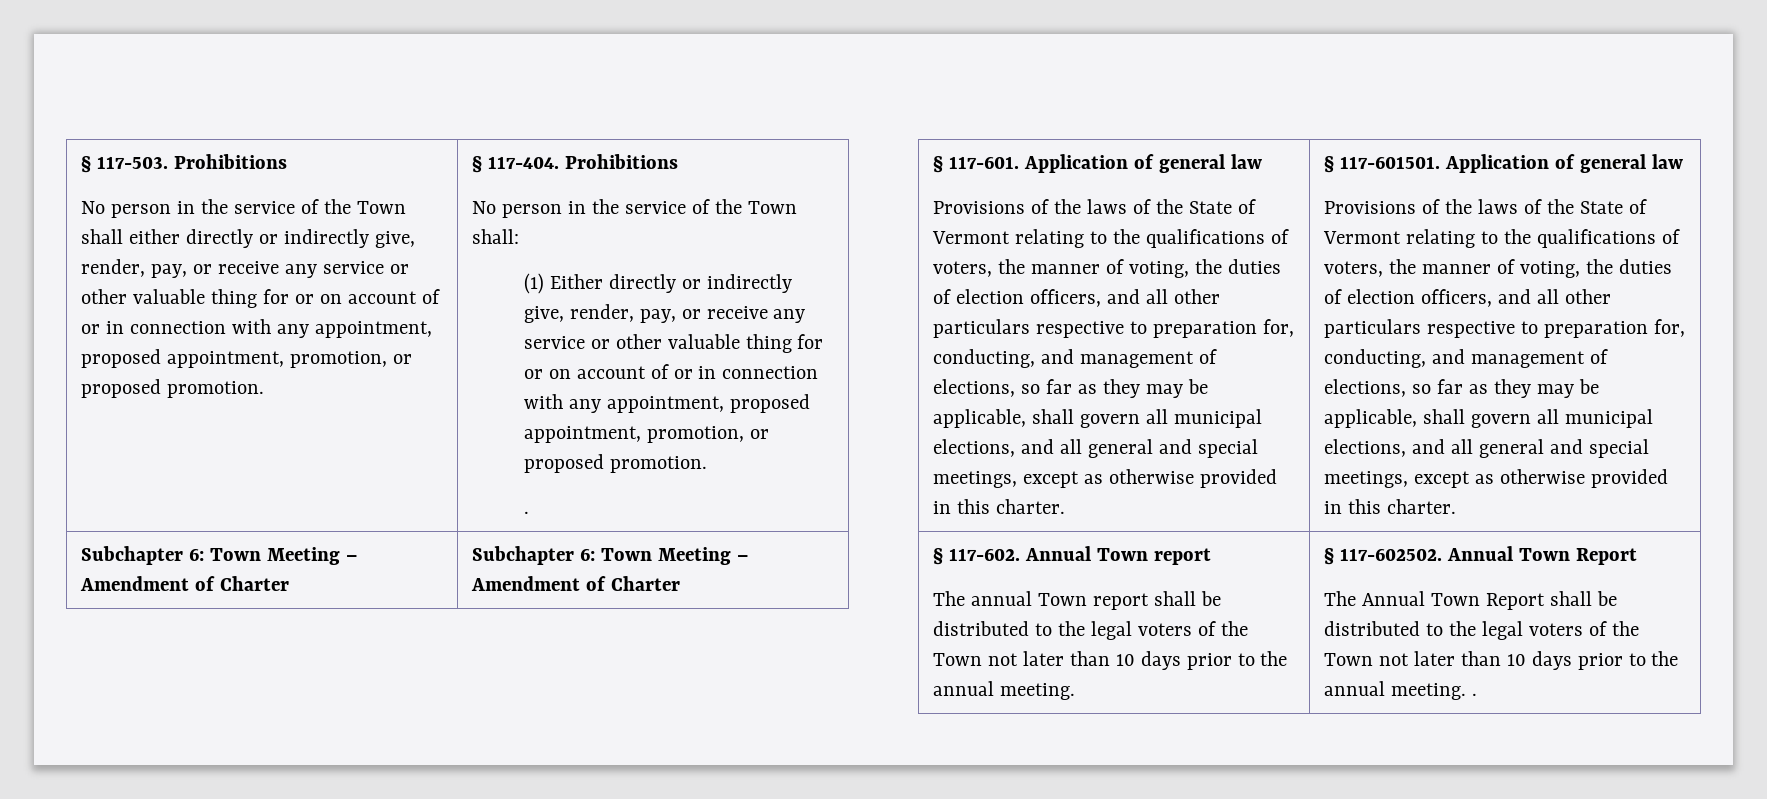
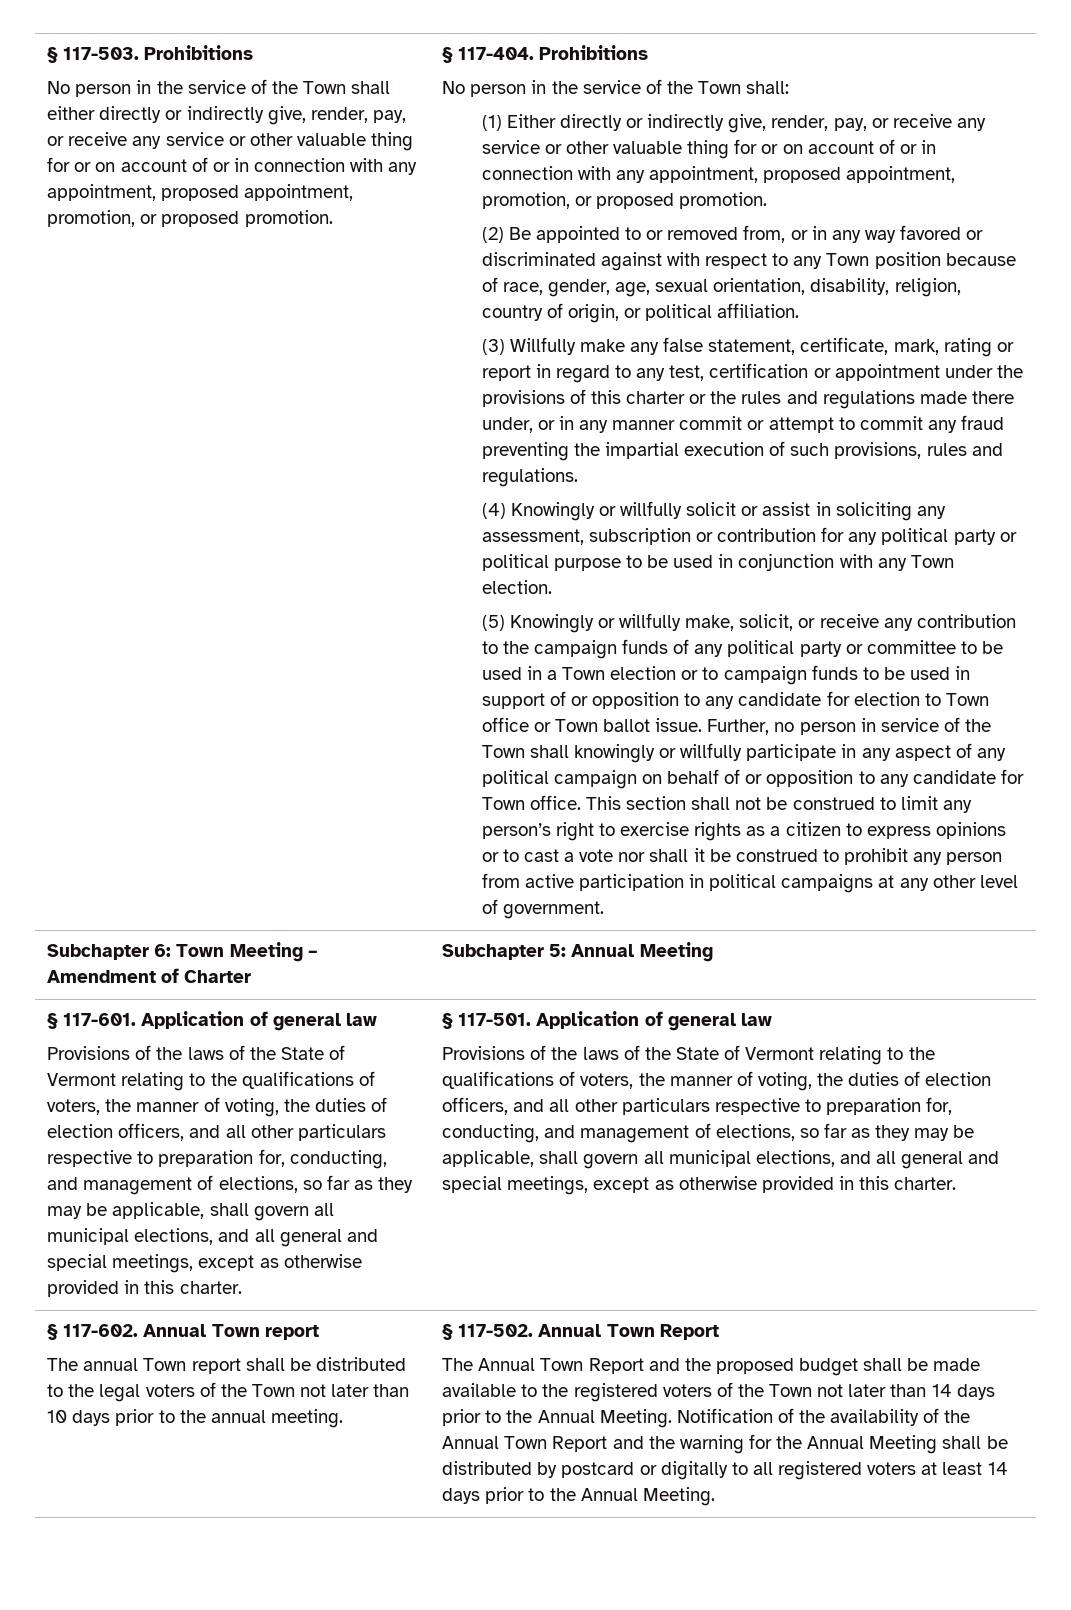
  (1) Either directly or indirectly give, render, pay, or receive any service or other valuable thing for or on account of or in connection with any appointment, proposed appointment, promotion, or proposed promotion.
- .
+ (2) Be appointed to or removed from, or in any way favored or discriminated against with respect to any Town position because of race, gender, age, sexual orientation, disability, religion, country of origin, or political affiliation.
+ (3) Willfully make any false statement, certificate, mark, rating or report in regard to any test, certification or appointment under the provisions of this charter or the rules and regulations made there under, or in any manner commit or attempt to commit any fraud preventing the impartial execution of such provisions, rules and regulations.
+ (4) Knowingly or willfully solicit or assist in soliciting any assessment, subscription or contribution for any political party or political purpose to be used in conjunction with any Town election.
+ (5) Knowingly or willfully make, solicit, or receive any contribution to the campaign funds of any political party or committee to be used in a Town election or to campaign funds to be used in support of or opposition to any candidate for election to Town office or Town ballot issue. Further, no person in service of the Town shall knowingly or willfully participate in any aspect of any political campaign on behalf of or opposition to any candidate for Town office. This section shall not be construed to limit any person’s right to exercise rights as a citizen to express opinions or to cast a vote nor shall it be construed to prohibit any person from active participation in political campaigns at any other level of government.
- Subchapter 6: Town Meeting – Amendment of Charter | Subchapter 6: Town Meeting – Amendment of Charter
+ Subchapter 6: Town Meeting – Amendment of Charter | Subchapter 5: Annual Meeting
- § 117-601501.
+ § 117-501.
- § 117-602502.
+ § 117-502.
- The Annual Town Report shall be distributed to the legal voters of the Town not later than 10 days prior to the annual meeting. .
+ The Annual Town Report and the proposed budget shall be made available to the registered voters of the Town not later than 14 days prior to the Annual Meeting. Notification of the availability of the Annual Town Report and the warning for the Annual Meeting shall be distributed by postcard or digitally to all registered voters at least 14 days prior to the Annual Meeting.

